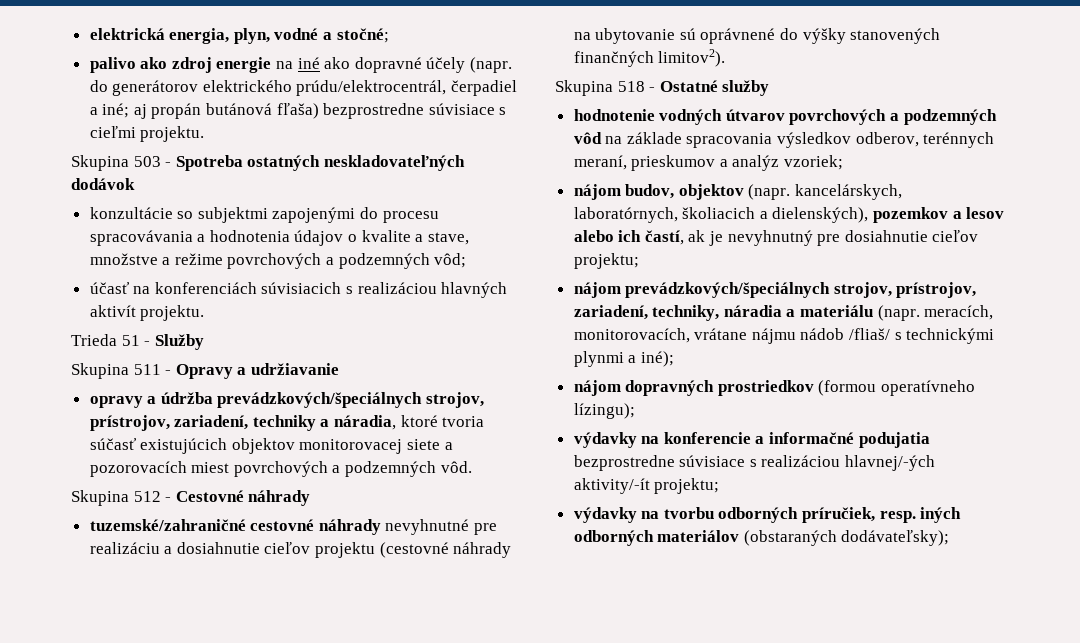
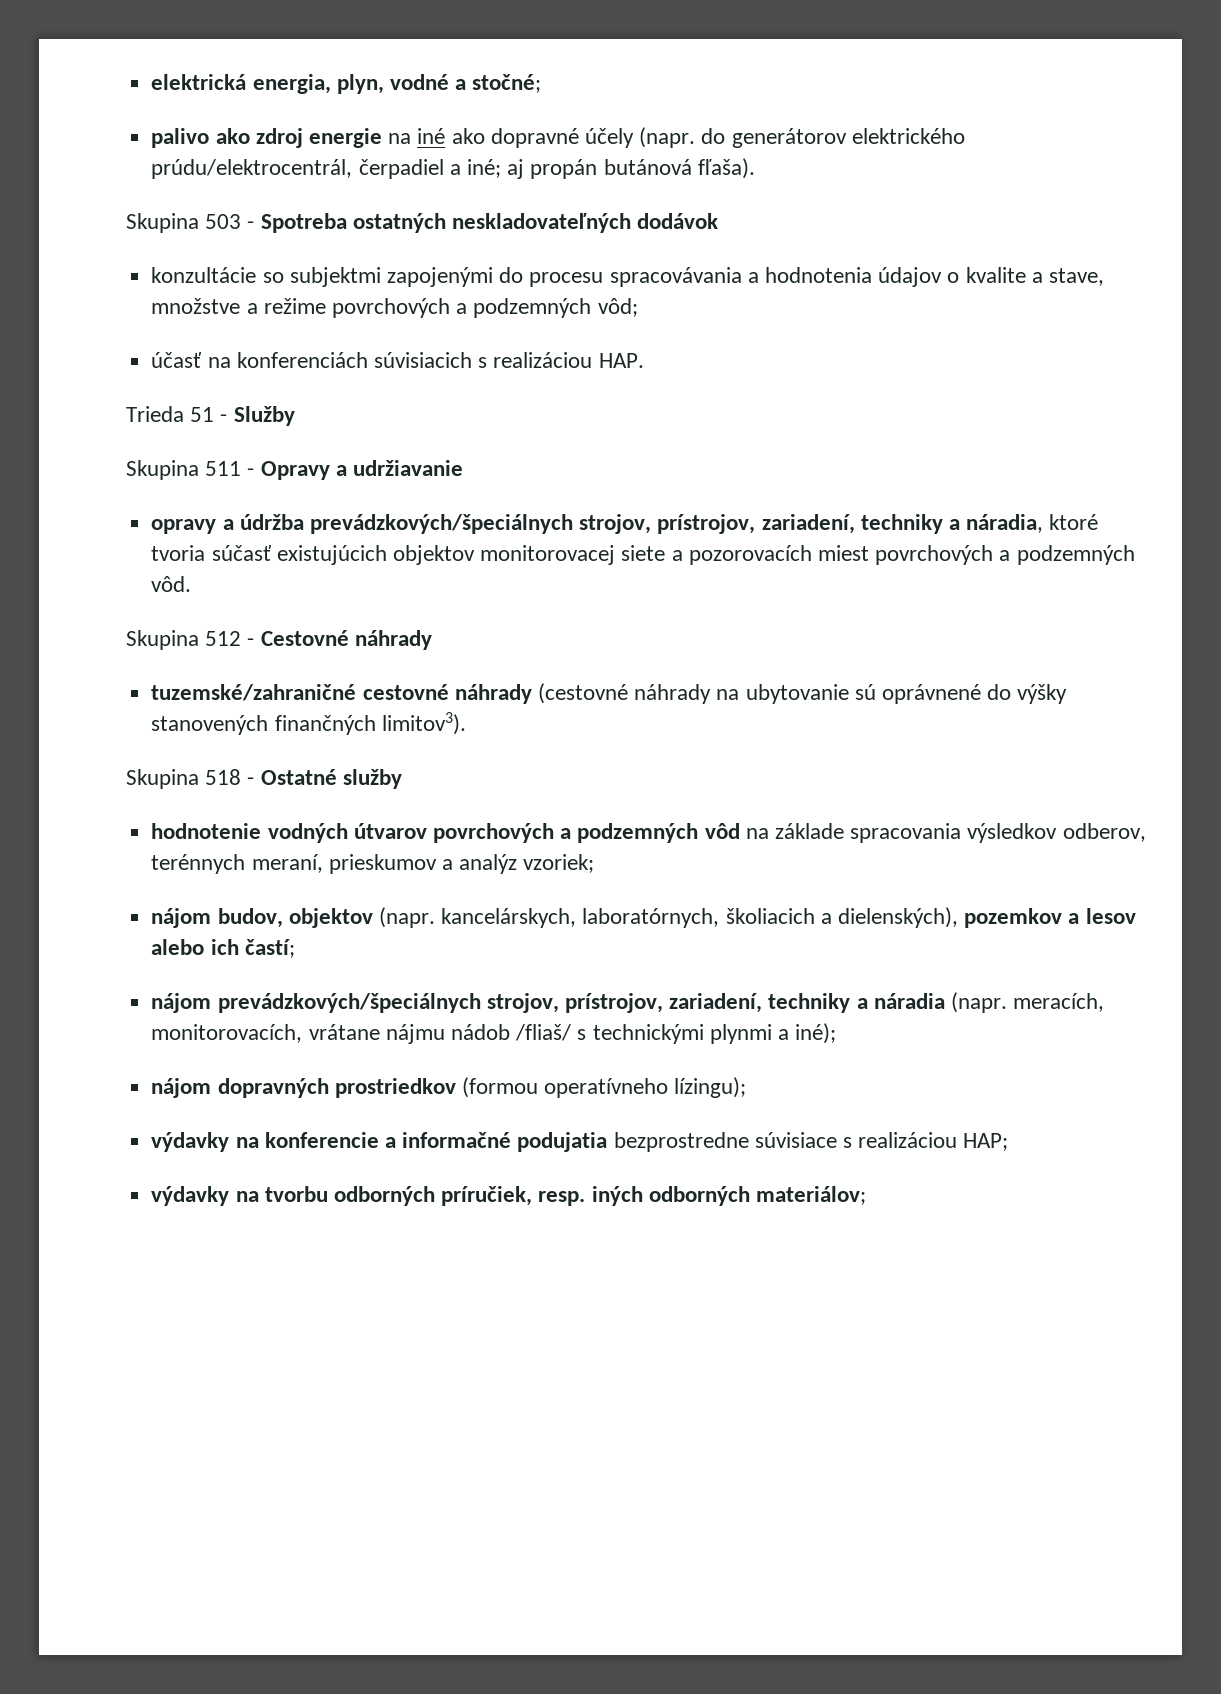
- palivo ako zdroj energie na iné ako dopravné účely (napr. do generátorov elektrického prúdu/elektrocentrál, čerpadiel a iné; aj propán butánová fľaša) bezprostredne súvisiace s cieľmi projektu.
+ palivo ako zdroj energie na iné ako dopravné účely (napr. do generátorov elektrického prúdu/elektrocentrál, čerpadiel a iné; aj propán butánová fľaša).
- účasť na konferenciách súvisiacich s realizáciou hlavných aktivít projektu.
+ účasť na konferenciách súvisiacich s realizáciou HAP.
- tuzemské/zahraničné cestovné náhrady nevyhnutné pre realizáciu a dosiahnutie cieľov projektu (cestovné náhrady na ubytovanie sú oprávnené do výšky stanovených finančných limitov2).
+ tuzemské/zahraničné cestovné náhrady (cestovné náhrady na ubytovanie sú oprávnené do výšky stanovených finančných limitov3).
- nájom budov, objektov (napr. kancelárskych, laboratórnych, školiacich a dielenských), pozemkov a lesov alebo ich častí, ak je nevyhnutný pre dosiahnutie cieľov projektu;
+ nájom budov, objektov (napr. kancelárskych, laboratórnych, školiacich a dielenských), pozemkov a lesov alebo ich častí;
- nájom prevádzkových/špeciálnych strojov, prístrojov, zariadení, techniky, náradia a materiálu (napr. meracích, monitorovacích, vrátane nájmu nádob /fliaš/ s technickými plynmi a iné);
+ nájom prevádzkových/špeciálnych strojov, prístrojov, zariadení, techniky a náradia (napr. meracích, monitorovacích, vrátane nájmu nádob /fliaš/ s technickými plynmi a iné);
- výdavky na konferencie a informačné podujatia bezprostredne súvisiace s realizáciou hlavnej/-ých aktivity/-ít projektu;
+ výdavky na konferencie a informačné podujatia bezprostredne súvisiace s realizáciou HAP;
- výdavky na tvorbu odborných príručiek, resp. iných odborných materiálov (obstaraných dodávateľsky);
+ výdavky na tvorbu odborných príručiek, resp. iných odborných materiálov;

